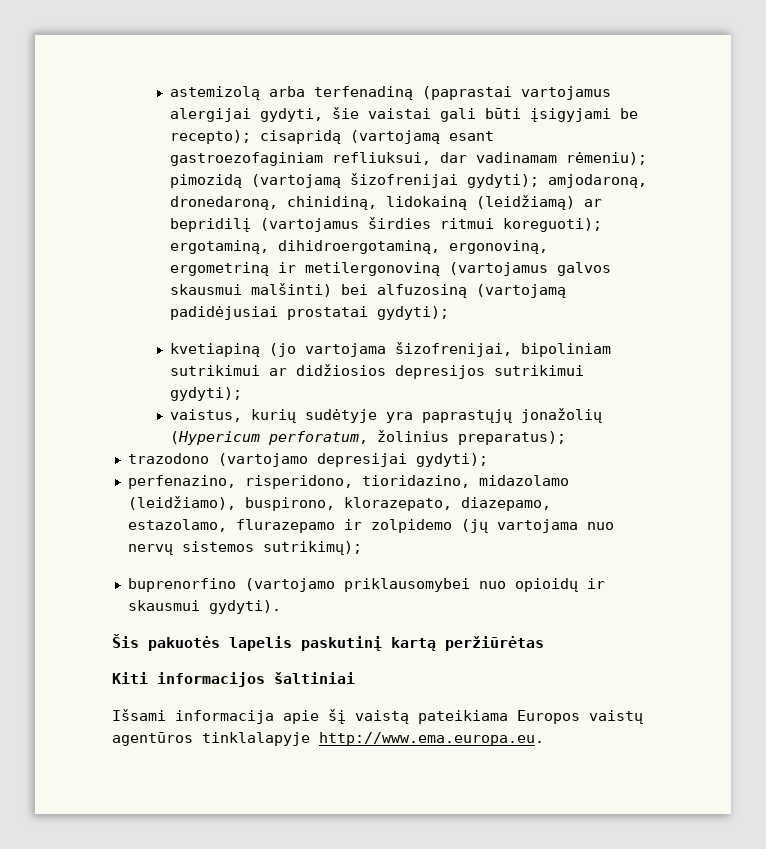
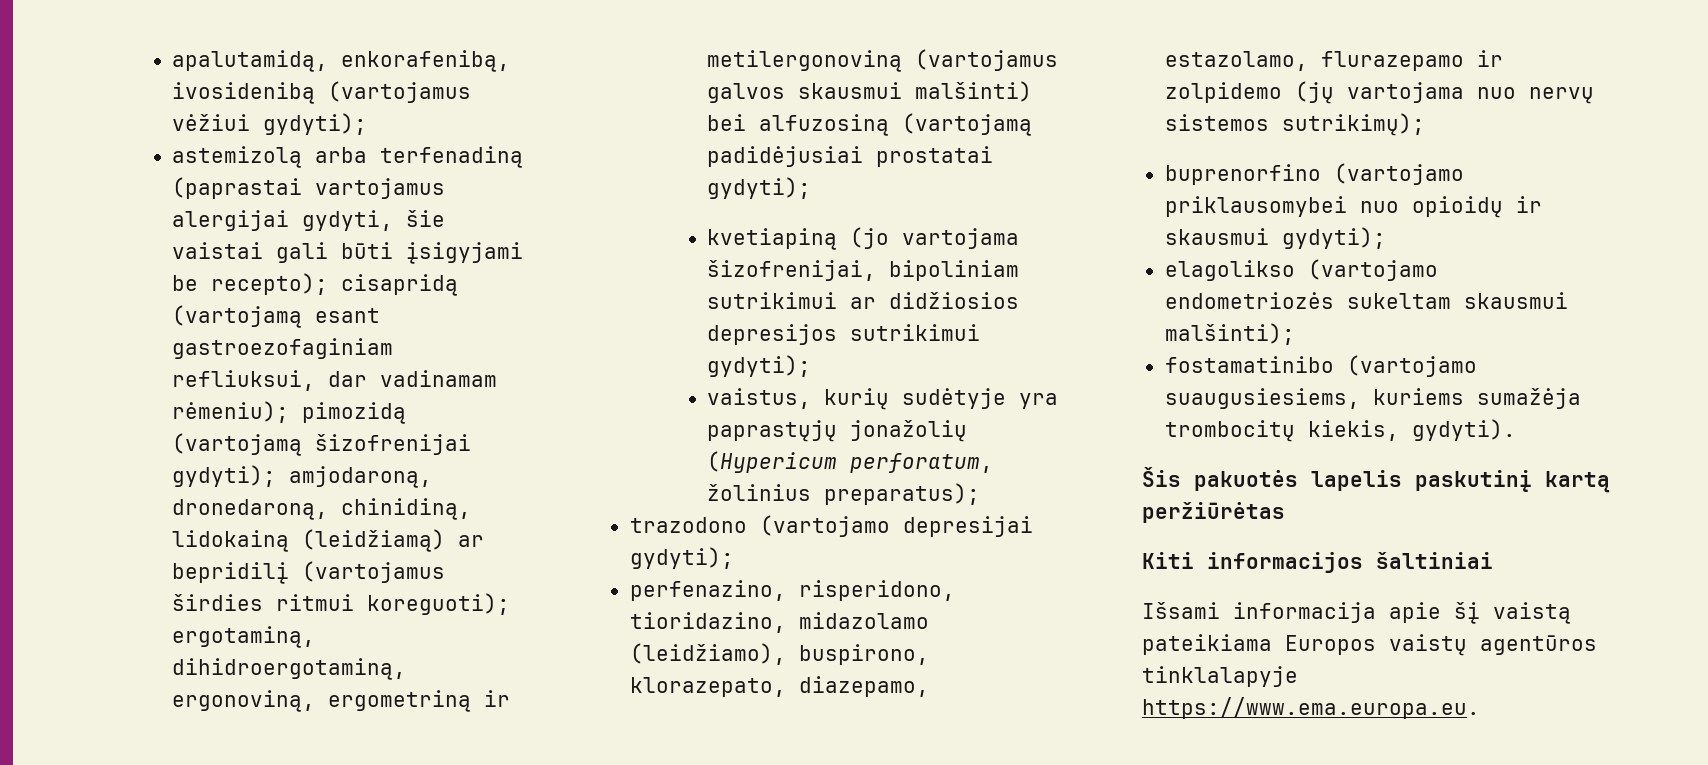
+ apalutamidą, enkorafenibą, ivosidenibą (vartojamus vėžiui gydyti);
- buprenorfino (vartojamo priklausomybei nuo opioidų ir skausmui gydyti).
+ buprenorfino (vartojamo priklausomybei nuo opioidų ir skausmui gydyti);
+ elagolikso (vartojamo endometriozės sukeltam skausmui malšinti);
+ fostamatinibo (vartojamo suaugusiesiems, kuriems sumažėja trombocitų kiekis, gydyti).
- Išsami informacija apie šį vaistą pateikiama Europos vaistų agentūros tinklalapyje http://www.ema.europa.eu.
+ Išsami informacija apie šį vaistą pateikiama Europos vaistų agentūros tinklalapyje https://www.ema.europa.eu.

